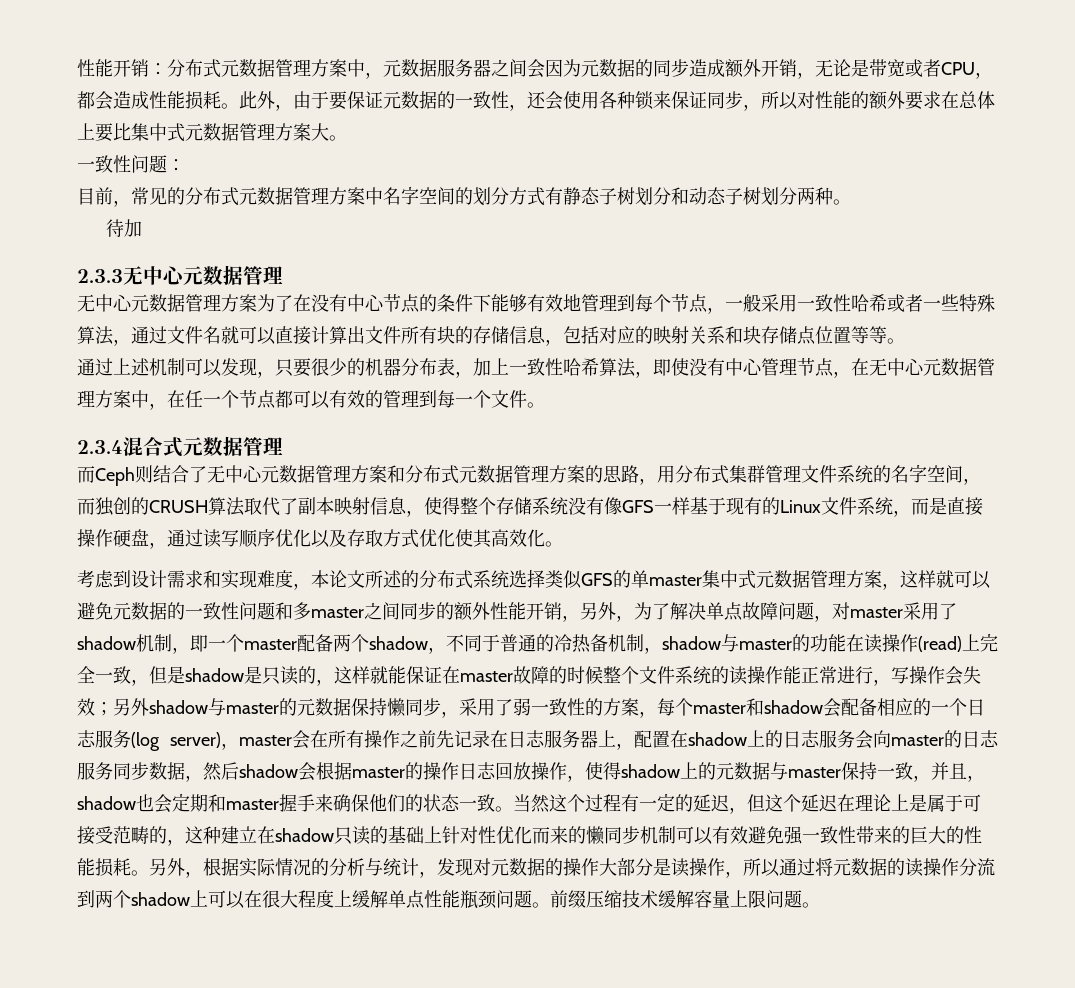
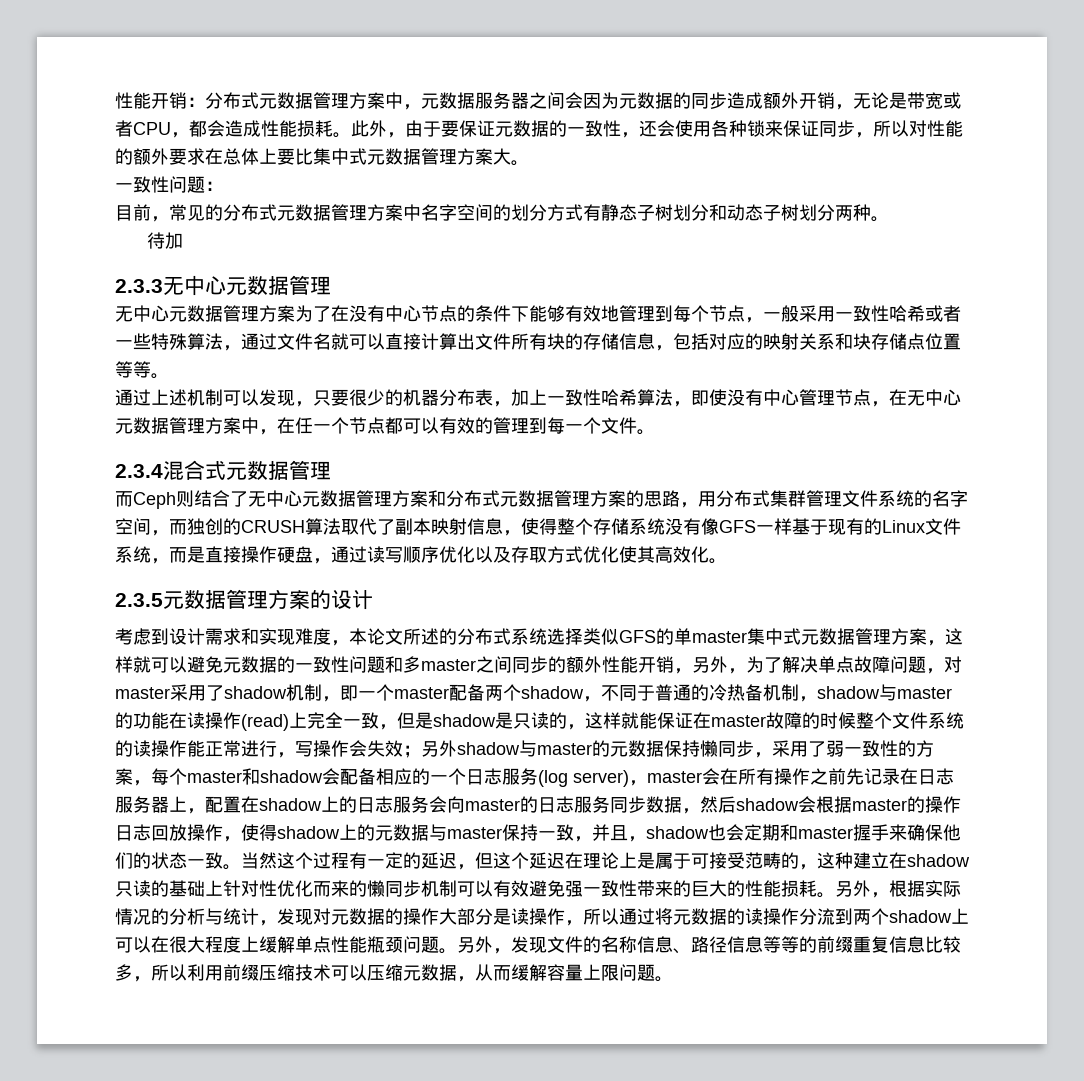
+ 2.3.5元数据管理方案的设计
- 前缀压缩技术缓解容量上限问题。
+ 另外，发现文件的名称信息、路径信息等等的前缀重复信息比较多，所以利用前缀压缩技术可以压缩元数据，从而缓解容量上限问题。

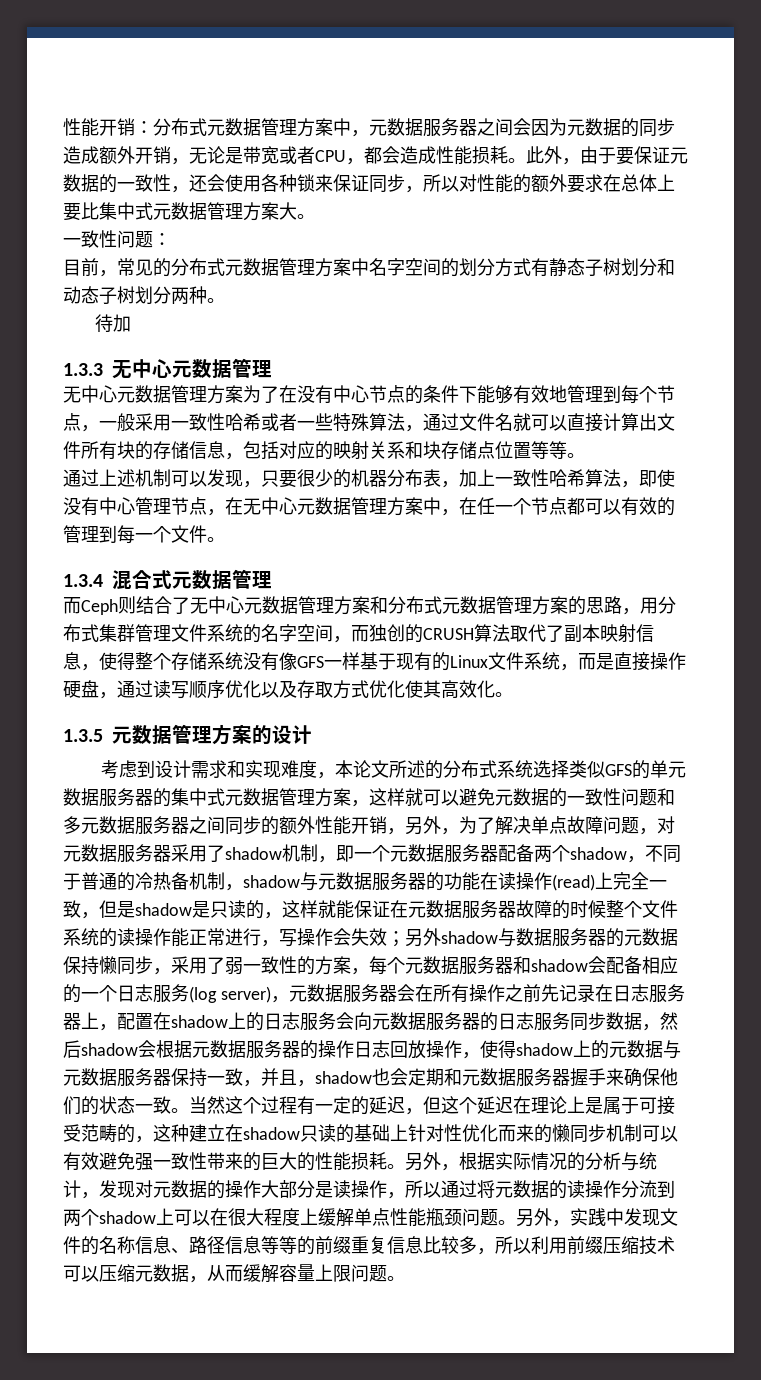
- 2.3.3无中心元数据管理
+ 1.3.3无中心元数据管理
- 2.3.4混合式元数据管理
+ 1.3.4混合式元数据管理
- 2.3.5元数据管理方案的设计
+ 1.3.5元数据管理方案的设计
- 考虑到设计需求和实现难度，本论文所述的分布式系统选择类似GFS的单master集中式元数据管理方案，这样就可以避免元数据的一致性问题和多master之间同步的额外性能开销，另外，为了解决单点故障问题，对master采用了shadow机制，即一个master配备两个shadow，不同于普通的冷热备机制，shadow与master的功能在读操作(read)上完全一致，但是shadow是只读的，这样就能保证在master故障的时候整个文件系统的读操作能正常进行，写操作会失效；
+ 考虑到设计需求和实现难度，本论文所述的分布式系统选择类似GFS的单元数据服务器的集中式元数据管理方案，这样就可以避免元数据的一致性问题和多元数据服务器之间同步的额外性能开销，另外，为了解决单点故障问题，对元数据服务器采用了shadow机制，即一个元数据服务器配备两个shadow，不同于普通的冷热备机制，shadow与元数据服务器的功能在读操作(read)上完全一致，但是shadow是只读的，这样就能保证在元数据服务器故障的时候整个文件系统的读操作能正常进行，写操作会失效；
- 另外shadow与master的元数据保持懒同步，采用了弱一致性的方案，每个master和shadow会配备相应的一个日志服务(log server)，master会在所有操作之前先记录在日志服务器上，配置在shadow上的日志服务会向master的日志服务同步数据，然后shadow会根据master的操作日志回放操作，使得shadow上的元数据与master保持一致，并且，shadow也会定期和master握手来确保他们的状态一致。
+ 另外shadow与数据服务器的元数据保持懒同步，采用了弱一致性的方案，每个元数据服务器和shadow会配备相应的一个日志服务(log server)，元数据服务器会在所有操作之前先记录在日志服务器上，配置在shadow上的日志服务会向元数据服务器的日志服务同步数据，然后shadow会根据元数据服务器的操作日志回放操作，使得shadow上的元数据与元数据服务器保持一致，并且，shadow也会定期和元数据服务器握手来确保他们的状态一致。
- 另外，发现文件的名称信息、路径信息等等的前缀重复信息比较多，所以利用前缀压缩技术可以压缩元数据，从而缓解容量上限问题。
+ 另外，实践中发现文件的名称信息、路径信息等等的前缀重复信息比较多，所以利用前缀压缩技术可以压缩元数据，从而缓解容量上限问题。

